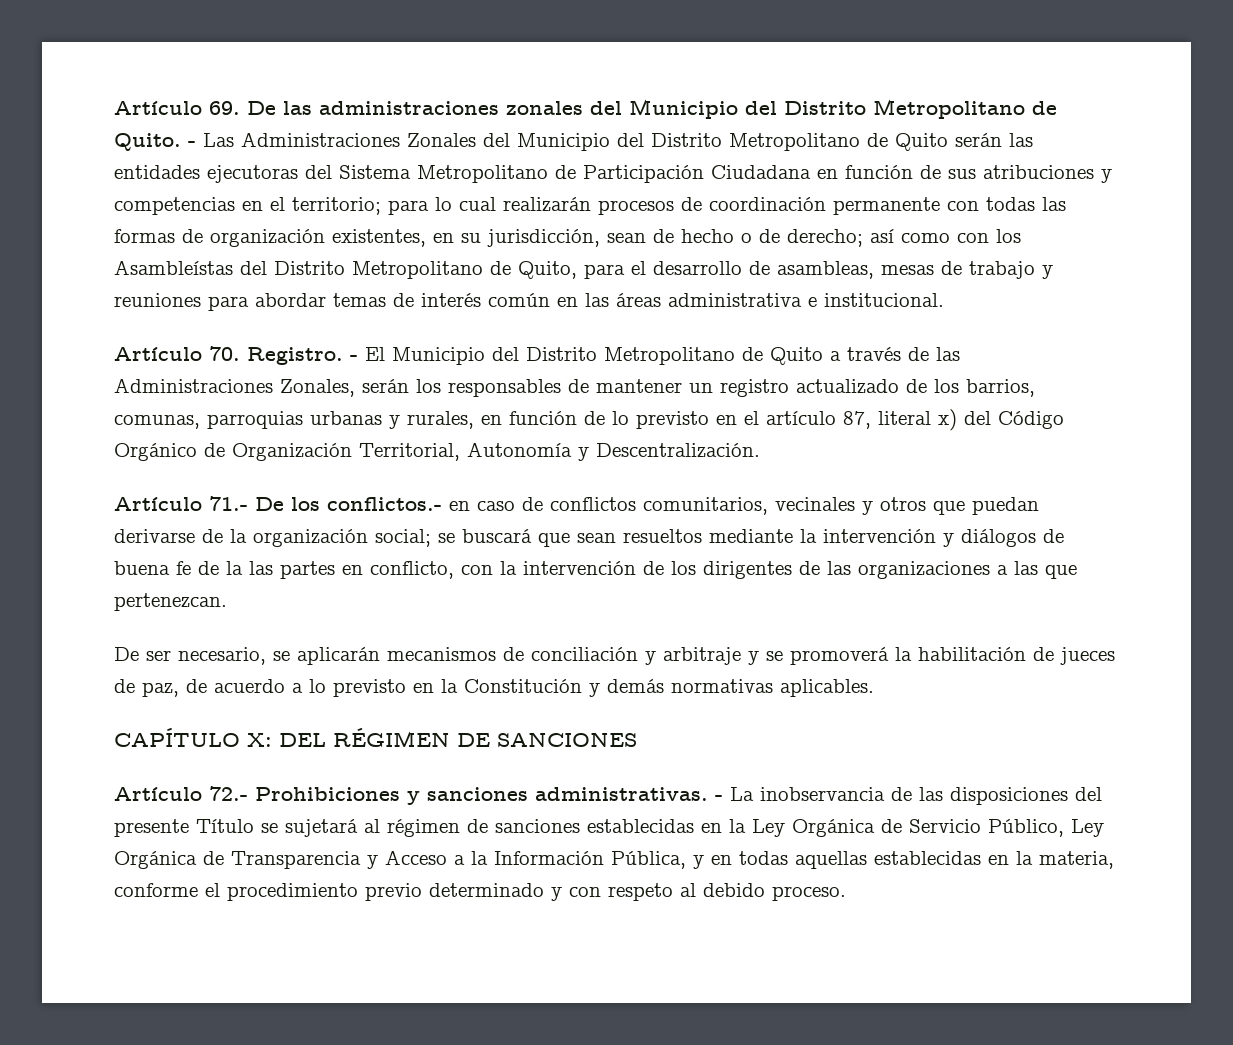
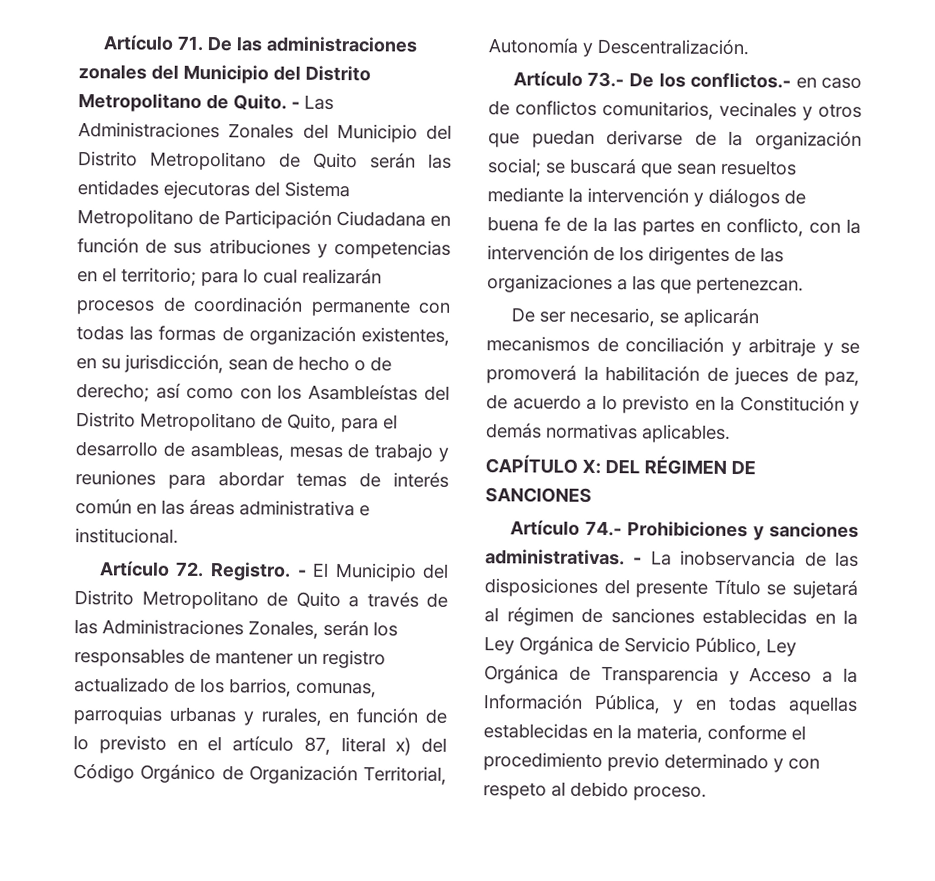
- Artículo 69. De las administraciones zonales del Municipio del Distrito Metropolitano de Quito.
+ Artículo 71. De las administraciones zonales del Municipio del Distrito Metropolitano de Quito.
- Artículo 70. Registro.
+ Artículo 72. Registro.
- Artículo 71.- De los conflictos.- en caso de conflictos comunitarios, vecinales y otros que puedan derivarse de la organización social; se buscará que sean resueltos mediante la intervención y diálogos de buena fe de la las partes en conflicto, con la intervención de los dirigentes de las organizaciones a las que pertenezcan.
+ Artículo 73.- De los conflictos.- en caso de conflictos comunitarios, vecinales y otros que puedan derivarse de la organización social; se buscará que sean resueltos mediante la intervención y diálogos de buena fe de la las partes en conflicto, con la intervención de los dirigentes de las organizaciones a las que pertenezcan.
- Artículo 72.- Prohibiciones y sanciones administrativas.
+ Artículo 74.- Prohibiciones y sanciones administrativas.

